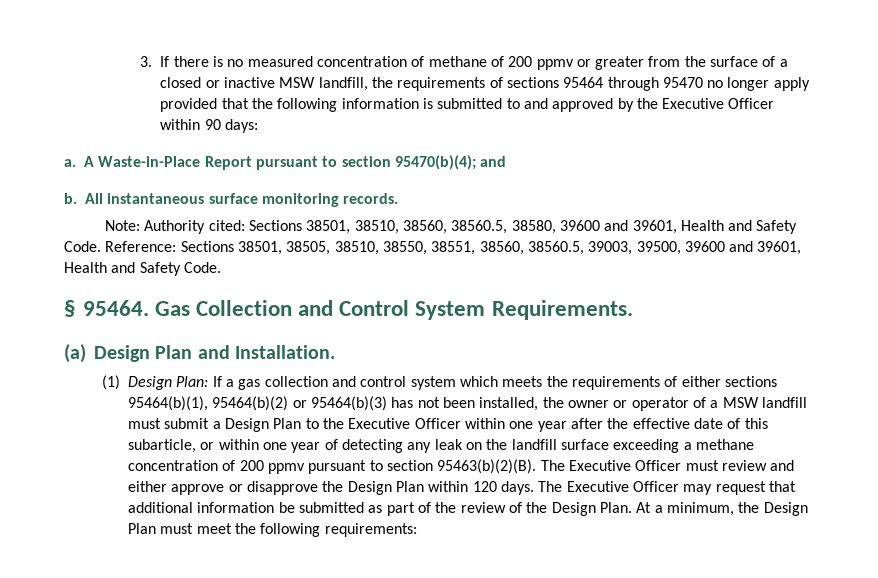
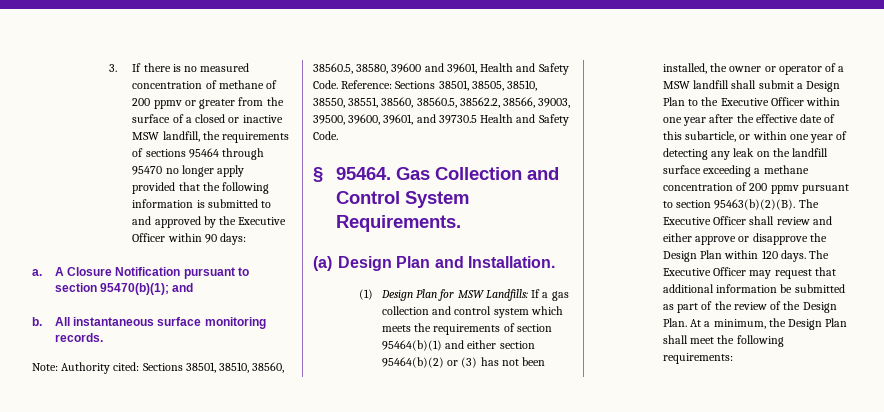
- A Waste-in-Place Report pursuant to section 95470(b)(4); and
+ A Closure Notification pursuant to section 95470(b)(1); and
- Reference: Sections 38501, 38505, 38510, 38550, 38551, 38560, 38560.5, 39003, 39500, 39600 and 39601, Health and Safety Code.
+ Reference: Sections 38501, 38505, 38510, 38550, 38551, 38560, 38560.5, 38562.2, 38566, 39003, 39500, 39600, 39601, and 39730.5 Health and Safety Code.
- (1) Design Plan:
+ (1) Design Plan for MSW Landfills:
- If a gas collection and control system which meets the requirements of either sections 95464(b)(1), 95464(b)(2) or 95464(b)(3) has not been installed, the owner or operator of a MSW landfill must submit a Design Plan to the Executive Officer within one year after the effective date of this subarticle, or within one year of detecting any leak on the landfill surface exceeding a methane concentration of 200 ppmv pursuant to section 95463(b)(2)(B).
+ If a gas collection and control system which meets the requirements of section 95464(b)(1) and either section 95464(b)(2) or (3) has not been installed, the owner or operator of a MSW landfill shall submit a Design Plan to the Executive Officer within one year after the effective date of this subarticle, or within one year of detecting any leak on the landfill surface exceeding a methane concentration of 200 ppmv pursuant to section 95463(b)(2)(B).
- The Executive Officer must review and either approve or disapprove the Design Plan within 120 days.
+ The Executive Officer shall review and either approve or disapprove the Design Plan within 120 days.
- At a minimum, the Design Plan must meet the following requirements:
+ At a minimum, the Design Plan shall meet the following requirements:

